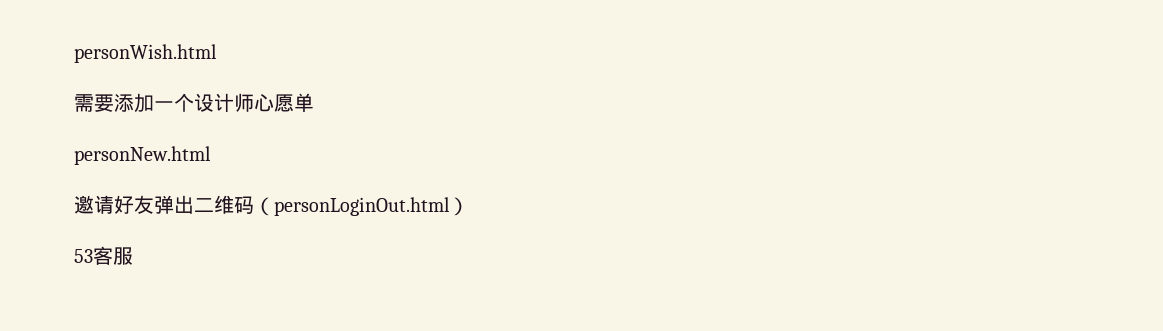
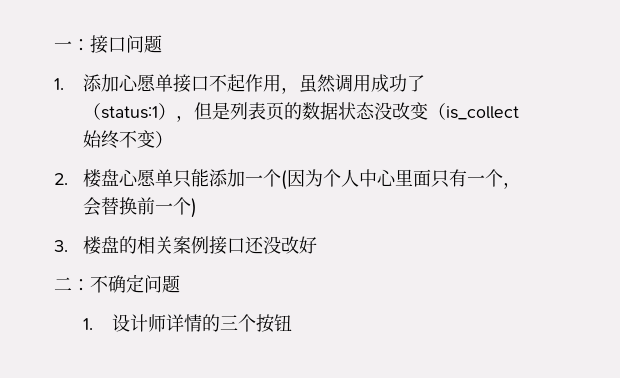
- personWish.html
- 需要添加一个设计师心愿单
- personNew.html
- 邀请好友弹出二维码（personLoginOut.html）
- 53客服
+ 一：接口问题
+ 1.添加心愿单接口不起作用，虽然调用成功了（status:1），但是列表页的数据状态没改变（is_collect始终不变）
+ 2.楼盘心愿单只能添加一个(因为个人中心里面只有一个，会替换前一个)
+ 3.楼盘的相关案例接口还没改好
+ 二：不确定问题
+ 1.设计师详情的三个按钮

